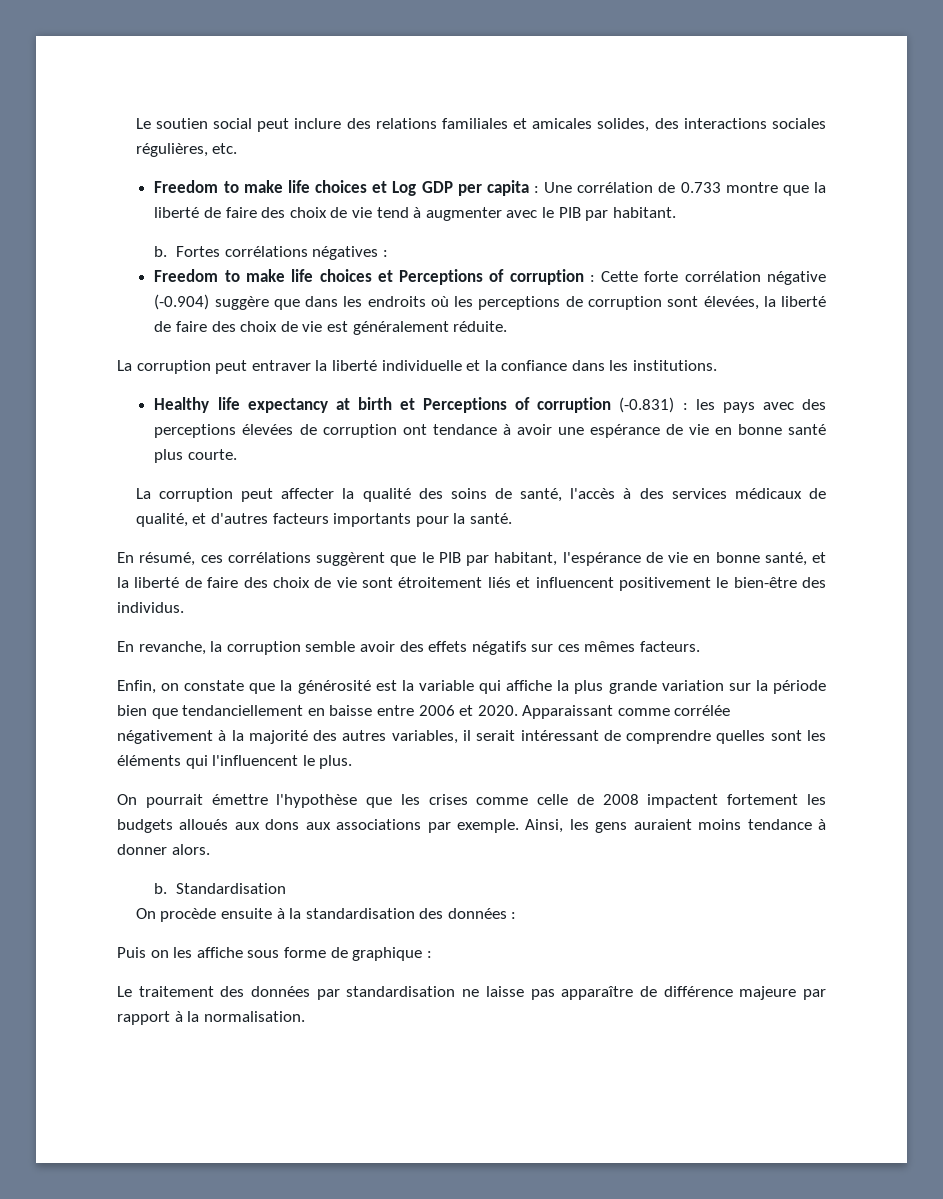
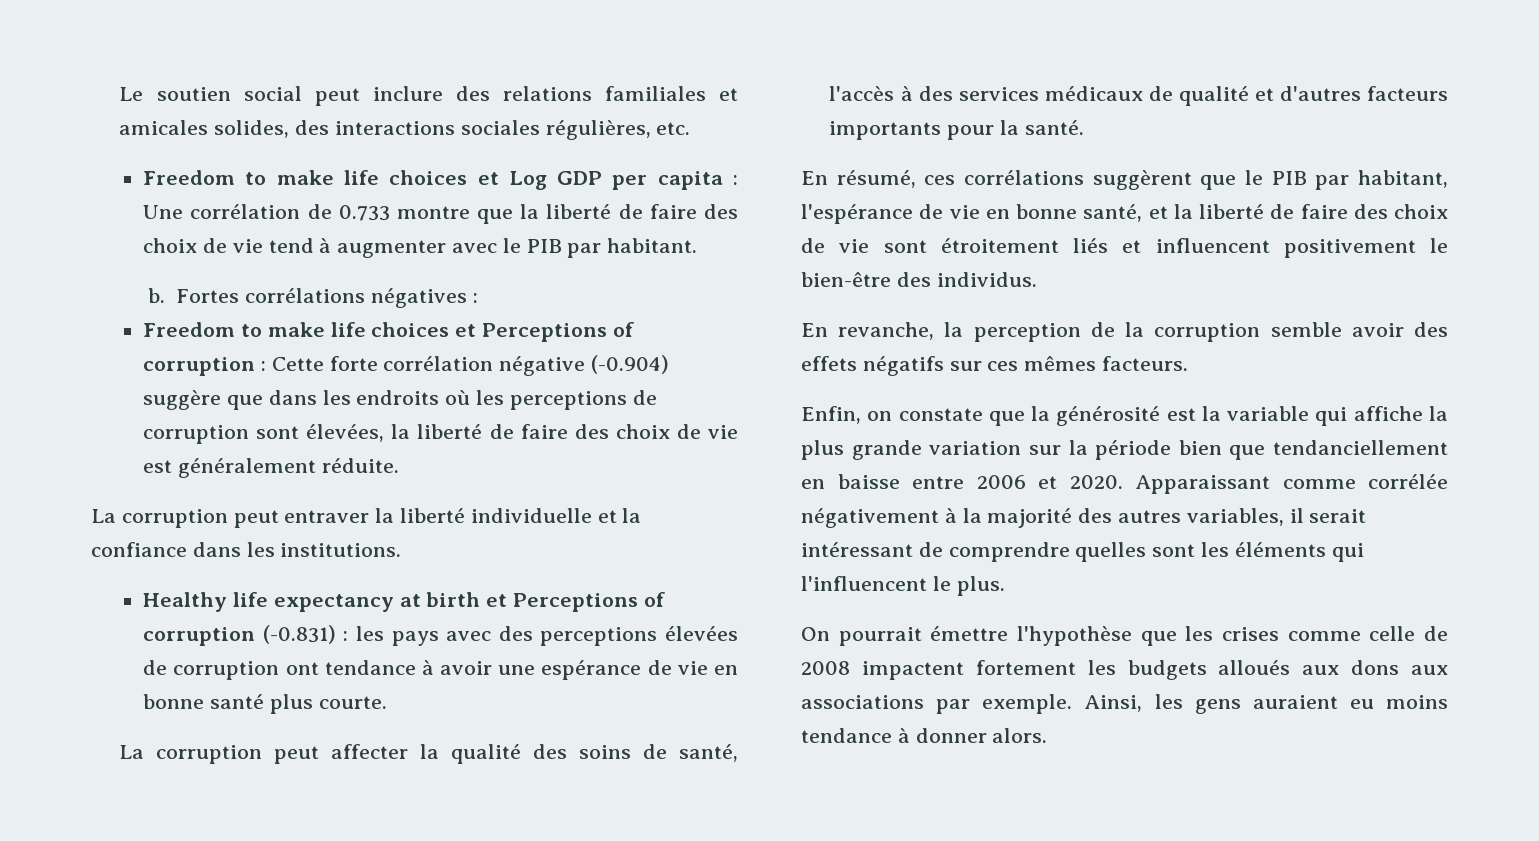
- La corruption peut affecter la qualité des soins de santé, l'accès à des services médicaux de qualité, et d'autres facteurs importants pour la santé.
+ La corruption peut affecter la qualité des soins de santé, l'accès à des services médicaux de qualité et d'autres facteurs importants pour la santé.
- En revanche, la corruption semble avoir des effets négatifs sur ces mêmes facteurs.
+ En revanche, la perception de la corruption semble avoir des effets négatifs sur ces mêmes facteurs.
- Ainsi, les gens auraient moins tendance à donner alors.
+ Ainsi, les gens auraient eu moins tendance à donner alors.
- b. Standardisation
- On procède ensuite à la standardisation des données :
- Puis on les affiche sous forme de graphique :
- Le traitement des données par standardisation ne laisse pas apparaître de différence majeure par rapport à la normalisation.

